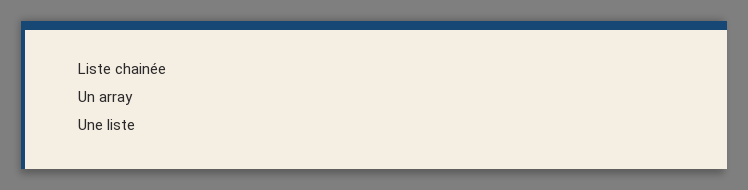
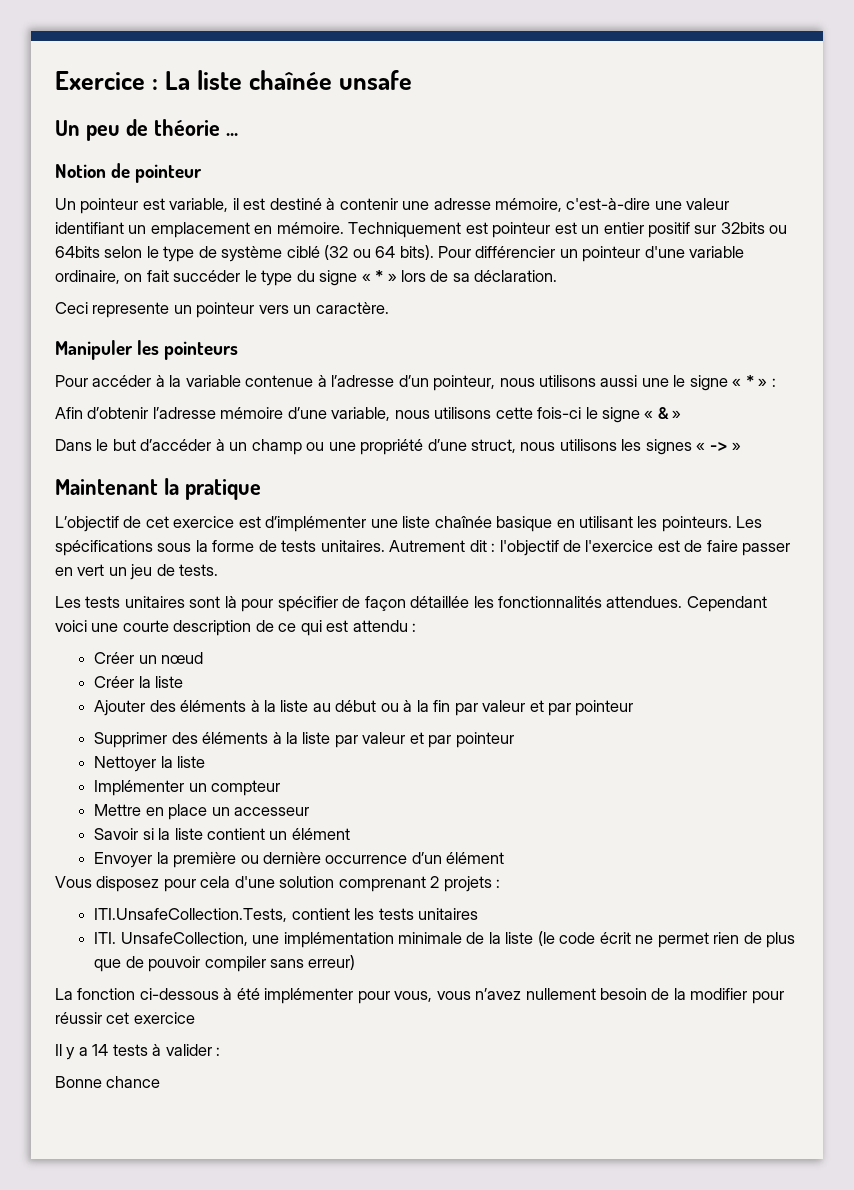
- Liste chainée
- Un array
- Une liste
+ Exercice : La liste chaînée unsafe
+ Un peu de théorie ...
+ Notion de pointeur
+ Un pointeur est variable, il est destiné à contenir une adresse mémoire, c'est-à-dire une valeur identifiant un emplacement en mémoire. Techniquement est pointeur est un entier positif sur 32bits ou 64bits selon le type de système ciblé (32 ou 64 bits). Pour différencier un pointeur d'une variable ordinaire, on fait succéder le type du signe « * » lors de sa déclaration.
+ Ceci represente un pointeur vers un caractère.
+ Manipuler les pointeurs
+ Pour accéder à la variable contenue à l’adresse d’un pointeur, nous utilisons aussi une le signe « * » :
+ Afin d’obtenir l’adresse mémoire d’une variable, nous utilisons cette fois-ci le signe « & »
+ Dans le but d’accéder à un champ ou une propriété d’une struct, nous utilisons les signes « -> »
+ Maintenant la pratique
+ L’objectif de cet exercice est d’implémenter une liste chaînée basique en utilisant les pointeurs. Les spécifications sous la forme de tests unitaires. Autrement dit : l'objectif de l'exercice est de faire passer en vert un jeu de tests.
+ Les tests unitaires sont là pour spécifier de façon détaillée les fonctionnalités attendues. Cependant voici une courte description de ce qui est attendu :
+ Créer un nœud
+ Créer la liste
+ Ajouter des éléments à la liste au début ou à la fin par valeur et par pointeur
+ Supprimer des éléments à la liste par valeur et par pointeur
+ Nettoyer la liste
+ Implémenter un compteur
+ Mettre en place un accesseur
+ Savoir si la liste contient un élément
+ Envoyer la première ou dernière occurrence d’un élément
+ Vous disposez pour cela d'une solution comprenant 2 projets :
+ ITI.UnsafeCollection.Tests, contient les tests unitaires
+ ITI. UnsafeCollection, une implémentation minimale de la liste (le code écrit ne permet rien de plus que de pouvoir compiler sans erreur)
+ La fonction ci-dessous à été implémenter pour vous, vous n’avez nullement besoin de la modifier pour réussir cet exercice
+ Il y a 14 tests à valider :
+ Bonne chance

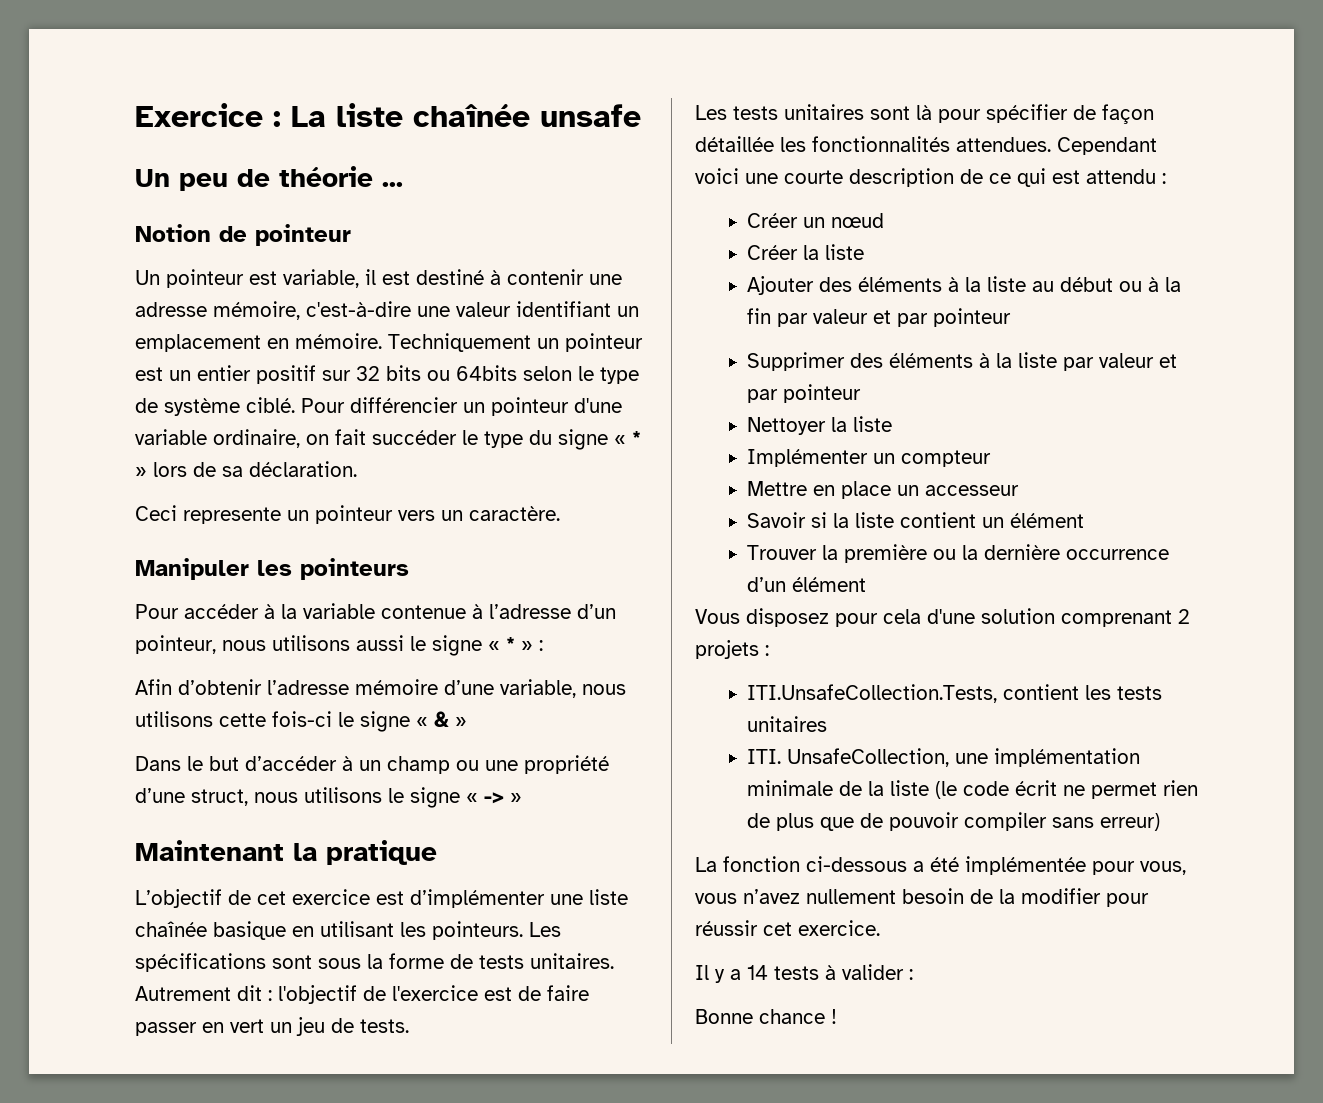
- Techniquement est pointeur est un entier positif sur 32bits ou 64bits selon le type de système ciblé (32 ou 64 bits).
+ Techniquement un pointeur est un entier positif sur 32 bits ou 64bits selon le type de système ciblé.
- Pour accéder à la variable contenue à l’adresse d’un pointeur, nous utilisons aussi une le signe « * » :
+ Pour accéder à la variable contenue à l’adresse d’un pointeur, nous utilisons aussi le signe « * » :
- Dans le but d’accéder à un champ ou une propriété d’une struct, nous utilisons les signes « -> »
+ Dans le but d’accéder à un champ ou une propriété d’une struct, nous utilisons le signe « -> »
- Les spécifications sous la forme de tests unitaires.
+ Les spécifications sont sous la forme de tests unitaires.
- Envoyer la première ou dernière occurrence d’un élément
+ Trouver la première ou la dernière occurrence d’un élément
- La fonction ci-dessous à été implémenter pour vous, vous n’avez nullement besoin de la modifier pour réussir cet exercice
+ La fonction ci-dessous a été implémentée pour vous, vous n’avez nullement besoin de la modifier pour réussir cet exercice.
- Bonne chance
+ Bonne chance !

